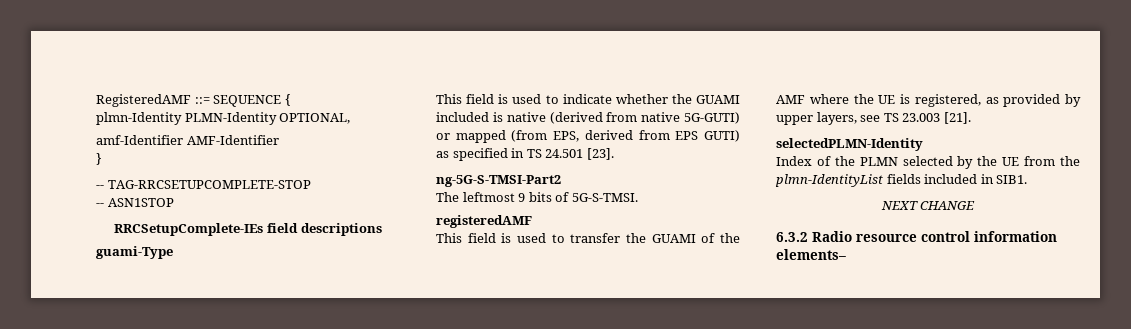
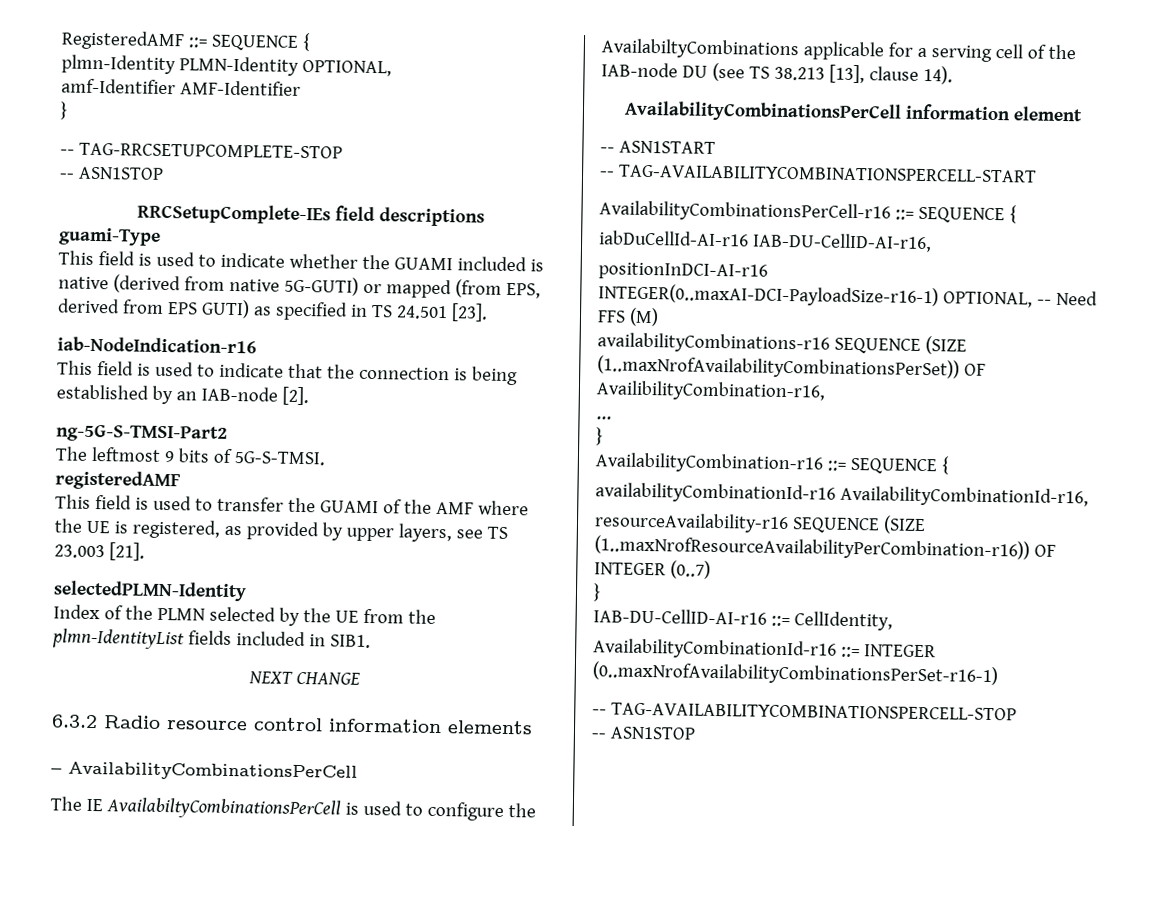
+ iab-NodeIndication-r16
+ This field is used to indicate that the connection is being established by an IAB-node [2].
- 6.3.2 Radio resource control information elements–
+ 6.3.2 Radio resource control information elements
+ – AvailabilityCombinationsPerCell
+ The IE AvailabiltyCombinationsPerCell is used to configure the AvailabiltyCombinations applicable for a serving cell of the IAB-node DU (see TS 38.213 [13], clause 14).
+ AvailabilityCombinationsPerCell information element
+ -- ASN1START
+ -- TAG-AVAILABILITYCOMBINATIONSPERCELL-START
+ AvailabilityCombinationsPerCell-r16 ::= SEQUENCE {
+ iabDuCellId-AI-r16 IAB-DU-CellID-AI-r16,
+ positionInDCI-AI-r16 INTEGER(0..maxAI-DCI-PayloadSize-r16-1) OPTIONAL, -- Need FFS (M)
+ availabilityCombinations-r16 SEQUENCE (SIZE (1..maxNrofAvailabilityCombinationsPerSet)) OF AvailibilityCombination-r16,
+ ...
+ }
+ AvailabilityCombination-r16 ::= SEQUENCE {
+ availabilityCombinationId-r16 AvailabilityCombinationId-r16,
+ resourceAvailability-r16 SEQUENCE (SIZE (1..maxNrofResourceAvailabilityPerCombination-r16)) OF INTEGER (0..7)
+ }
+ IAB-DU-CellID-AI-r16 ::= CellIdentity,
+ AvailabilityCombinationId-r16 ::= INTEGER (0..maxNrofAvailabilityCombinationsPerSet-r16-1)
+ -- TAG-AVAILABILITYCOMBINATIONSPERCELL-STOP
+ -- ASN1STOP

